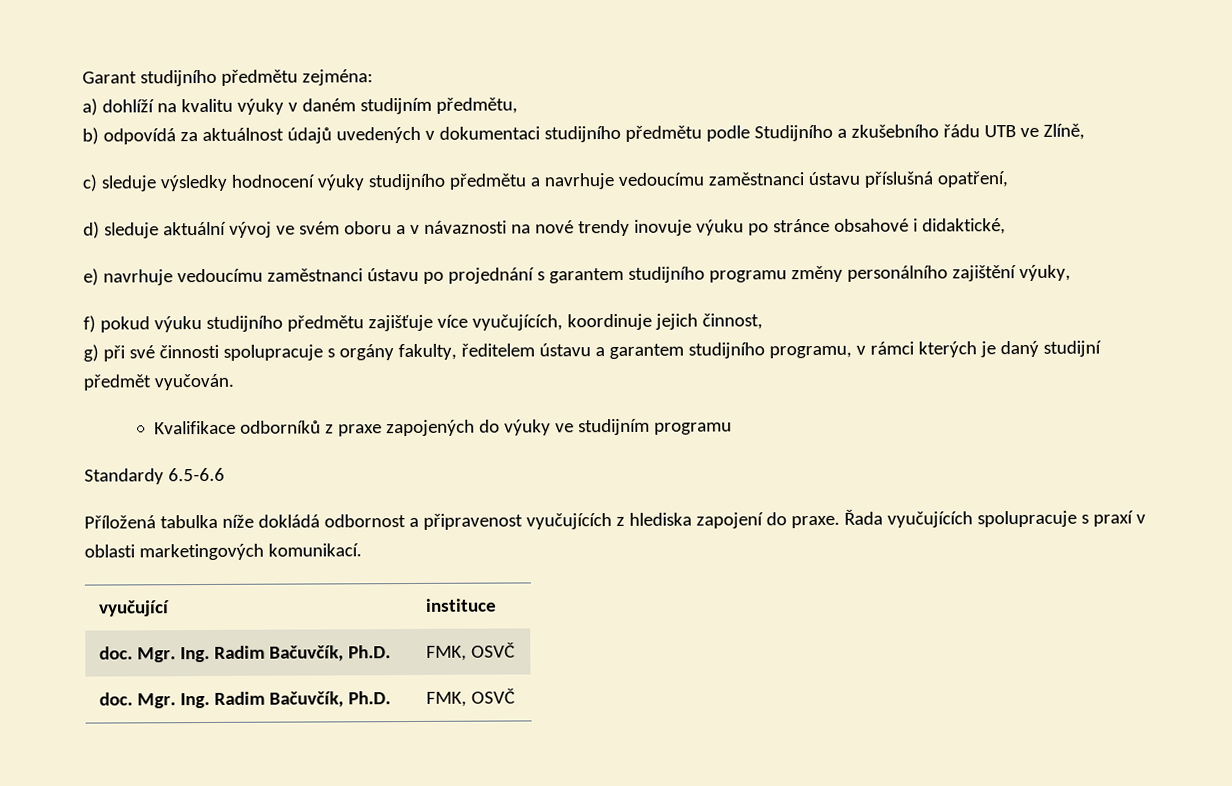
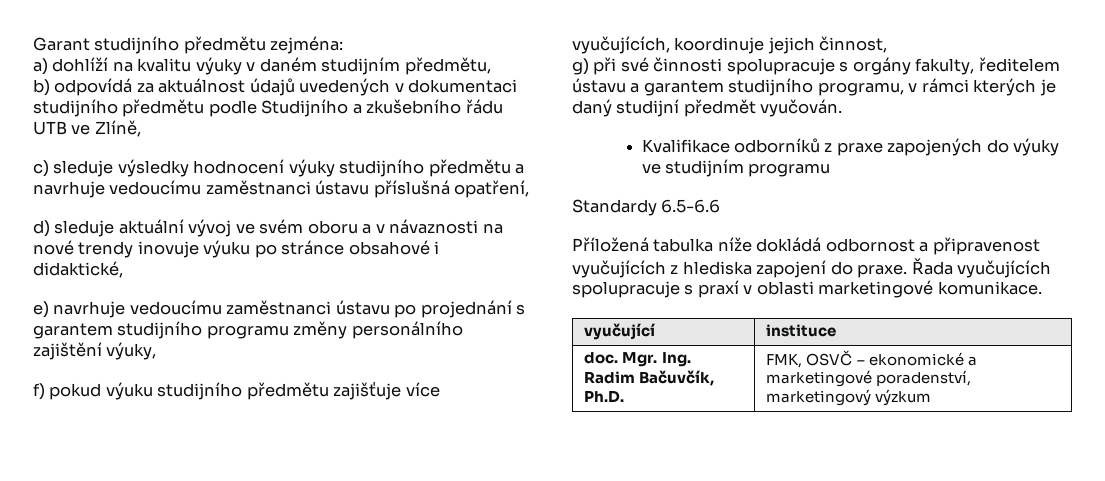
- Řada vyučujících spolupracuje s praxí v oblasti marketingových komunikací.
+ Řada vyučujících spolupracuje s praxí v oblasti marketingové komunikace.
  vyučující | instituce
- doc. Mgr. Ing. Radim Bačuvčík, Ph.D. | FMK, OSVČ
- doc. Mgr. Ing. Radim Bačuvčík, Ph.D. | FMK, OSVČ
+ doc. Mgr. Ing. Radim Bačuvčík, Ph.D. | FMK, OSVČ – ekonomické a marketingové poradenství, marketingový výzkum

